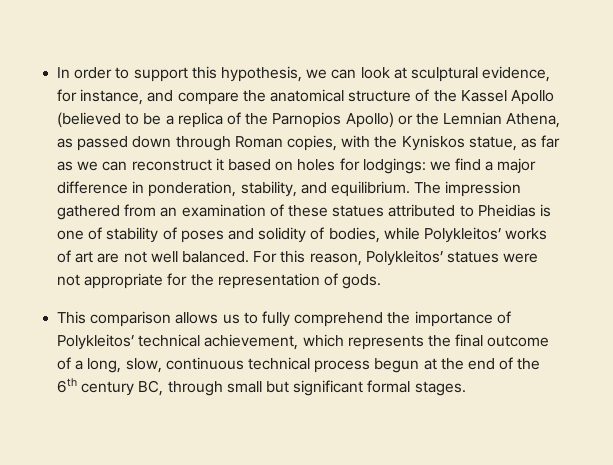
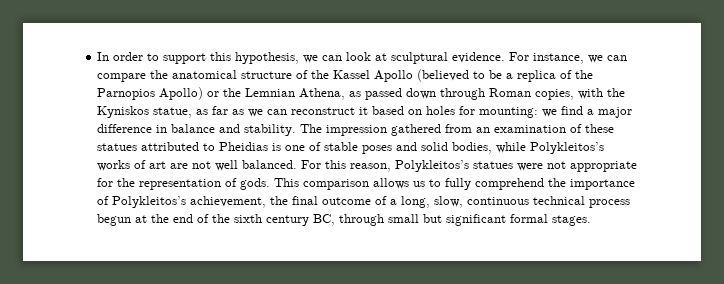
- In order to support this hypothesis, we can look at sculptural evidence, for instance, and compare the anatomical structure of the Kassel Apollo (believed to be a replica of the Parnopios Apollo) or the Lemnian Athena, as passed down through Roman copies, with the Kyniskos statue, as far as we can reconstruct it based on holes for lodgings: we find a major difference in ponderation, stability, and equilibrium.
+ In order to support this hypothesis, we can look at sculptural evidence. For instance, we can compare the anatomical structure of the Kassel Apollo (believed to be a replica of the Parnopios Apollo) or the Lemnian Athena, as passed down through Roman copies, with the Kyniskos statue, as far as we can reconstruct it based on holes for mounting: we find a major difference in balance and stability.
- The impression gathered from an examination of these statues attributed to Pheidias is one of stability of poses and solidity of bodies, while Polykleitos’ works of art are not well balanced.
+ The impression gathered from an examination of these statues attributed to Pheidias is one of stable poses and solid bodies, while Polykleitos’s works of art are not well balanced.
- For this reason, Polykleitos’ statues were not appropriate for the representation of gods.
- This comparison allows us to fully comprehend the importance of Polykleitos’ technical achievement, which represents the final outcome of a long, slow, continuous technical process begun at the end of the 6th century BC, through small but significant formal stages.
+ For this reason, Polykleitos’s statues were not appropriate for the representation of gods. This comparison allows us to fully comprehend the importance of Polykleitos’s achievement, the final outcome of a long, slow, continuous technical process begun at the end of the sixth century BC, through small but significant formal stages.

